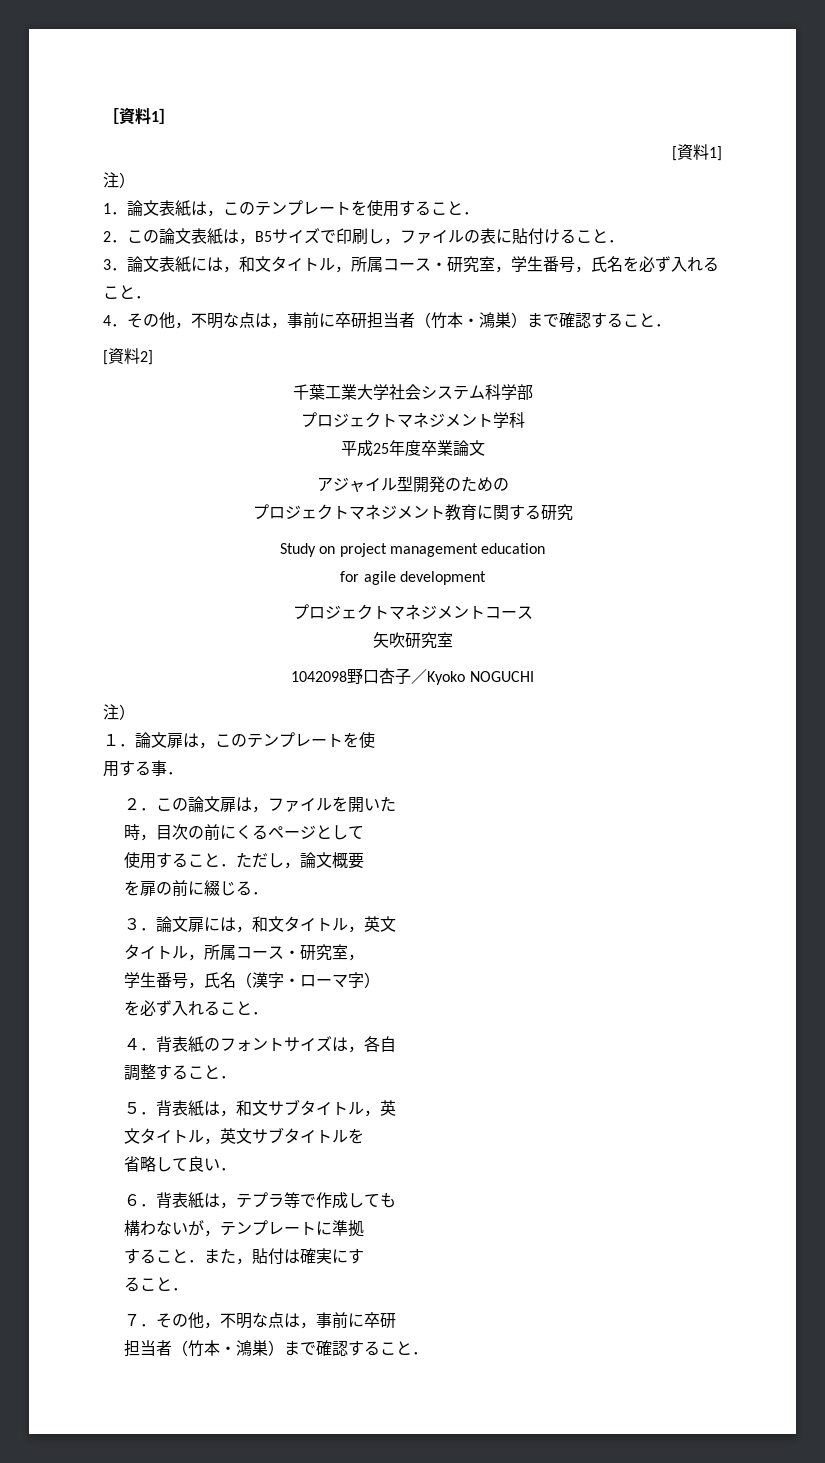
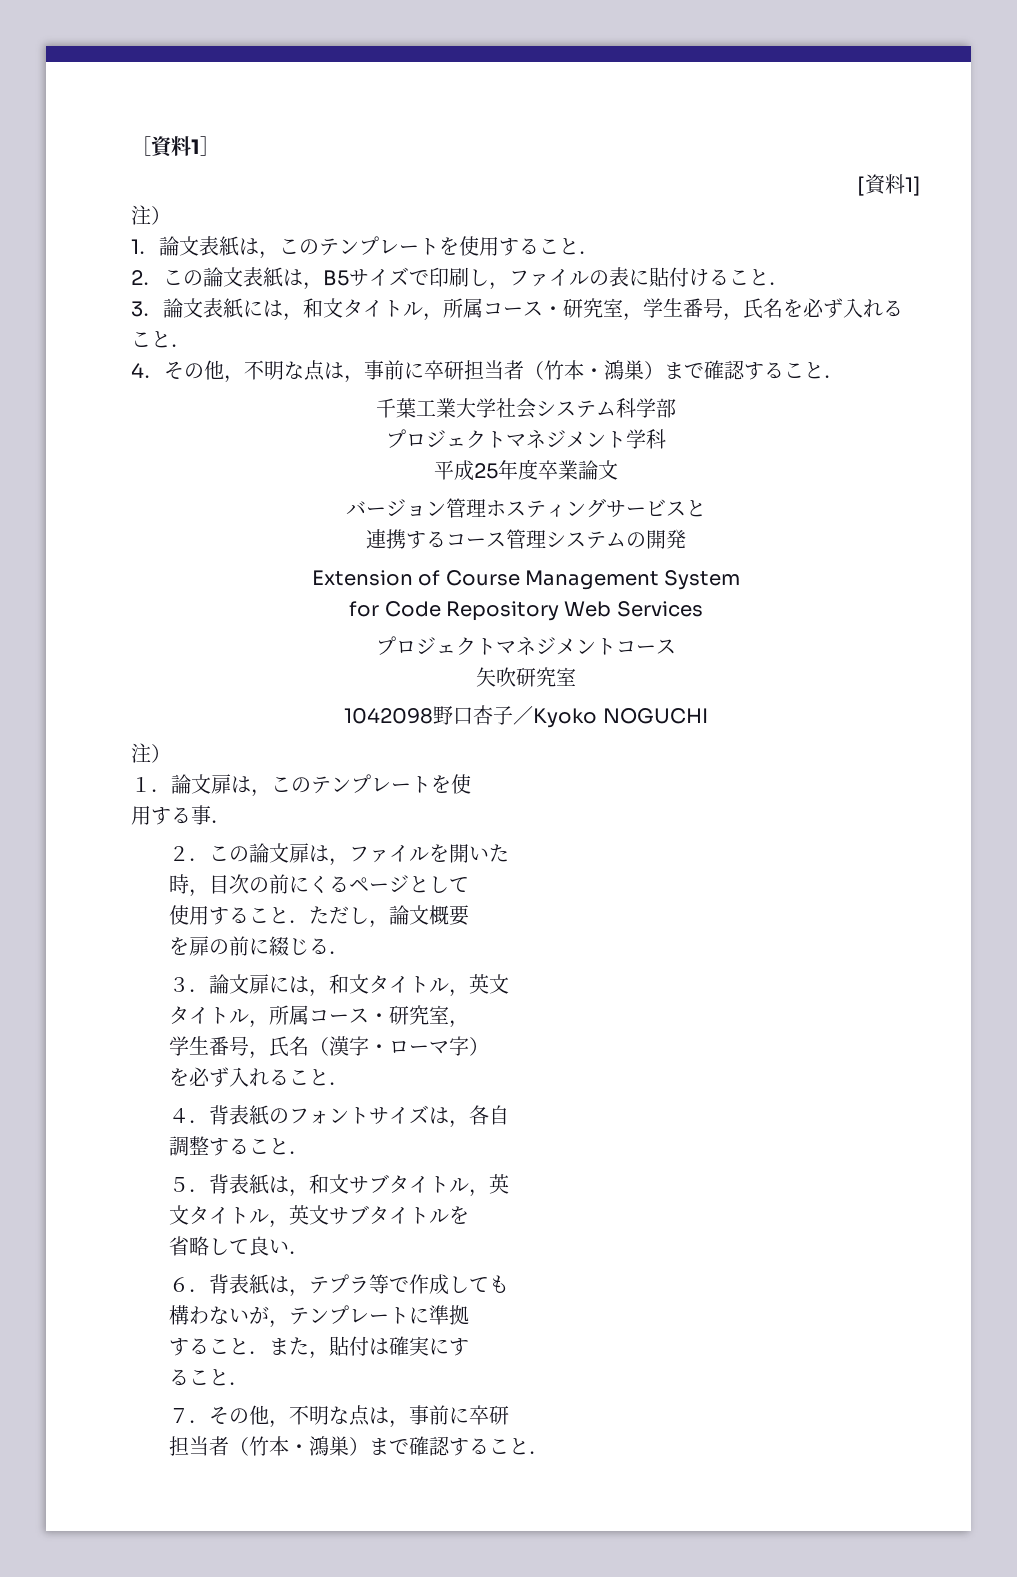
- [資料2]
- アジャイル型開発のための
- プロジェクトマネジメント教育に関する研究
- Study on project management education
- for agile development
+ バージョン管理ホスティングサービスと
+ 連携するコース管理システムの開発
+ Extension of Course Management System
+ for Code Repository Web Services

